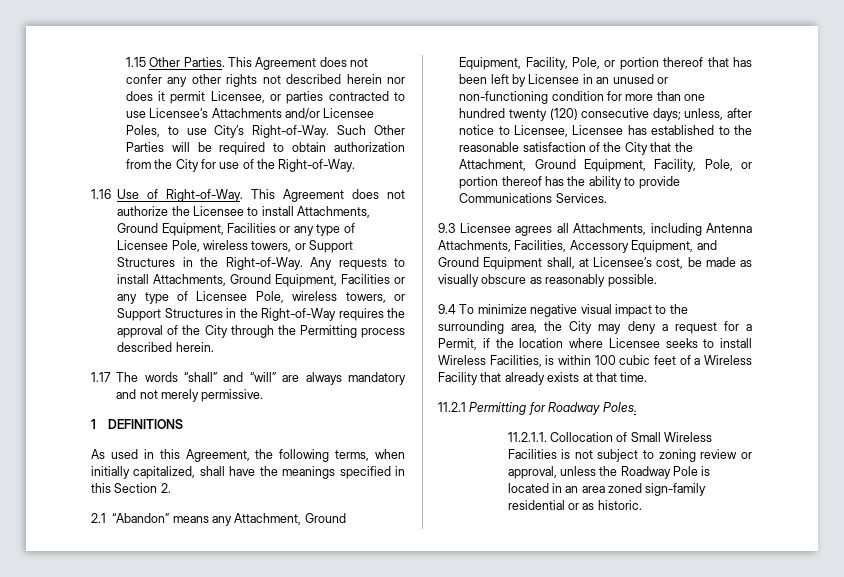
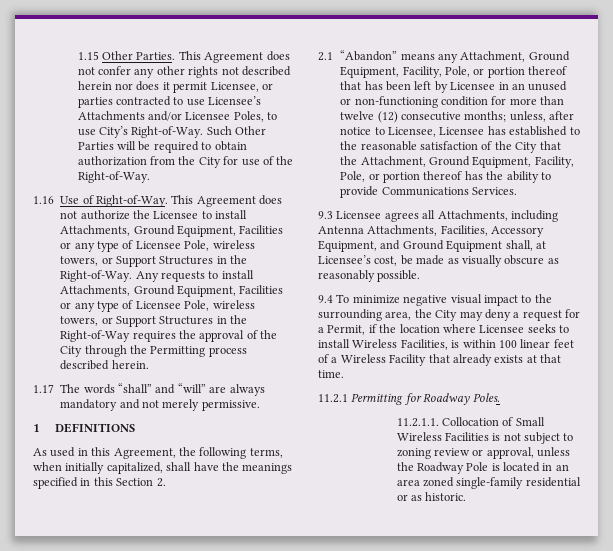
- 2.1 “Abandon” means any Attachment, Ground Equipment, Facility, Pole, or portion thereof that has been left by Licensee in an unused or non-functioning condition for more than one hundred twenty (120) consecutive days; unless, after notice to Licensee, Licensee has established to the reasonable satisfaction of the City that the Attachment, Ground Equipment, Facility, Pole, or portion thereof has the ability to provide Communications Services.
+ 2.1 “Abandon” means any Attachment, Ground Equipment, Facility, Pole, or portion thereof that has been left by Licensee in an unused or non-functioning condition for more than twelve (12) consecutive months; unless, after notice to Licensee, Licensee has established to the reasonable satisfaction of the City that the Attachment, Ground Equipment, Facility, Pole, or portion thereof has the ability to provide Communications Services.
- 9.4 To minimize negative visual impact to the surrounding area, the City may deny a request for a Permit, if the location where Licensee seeks to install Wireless Facilities, is within 100 cubic feet of a Wireless Facility that already exists at that time.
+ 9.4 To minimize negative visual impact to the surrounding area, the City may deny a request for a Permit, if the location where Licensee seeks to install Wireless Facilities, is within 100 linear feet of a Wireless Facility that already exists at that time.
- 11.2.1.1. Collocation of Small Wireless Facilities is not subject to zoning review or approval, unless the Roadway Pole is located in an area zoned sign-family residential or as historic.
+ 11.2.1.1. Collocation of Small Wireless Facilities is not subject to zoning review or approval, unless the Roadway Pole is located in an area zoned single-family residential or as historic.

